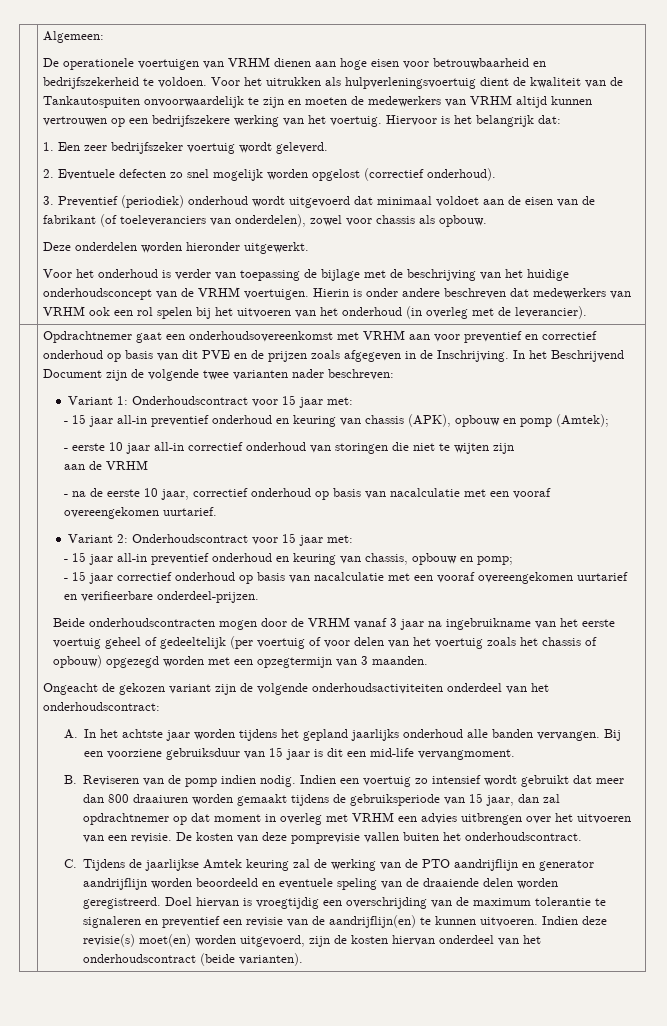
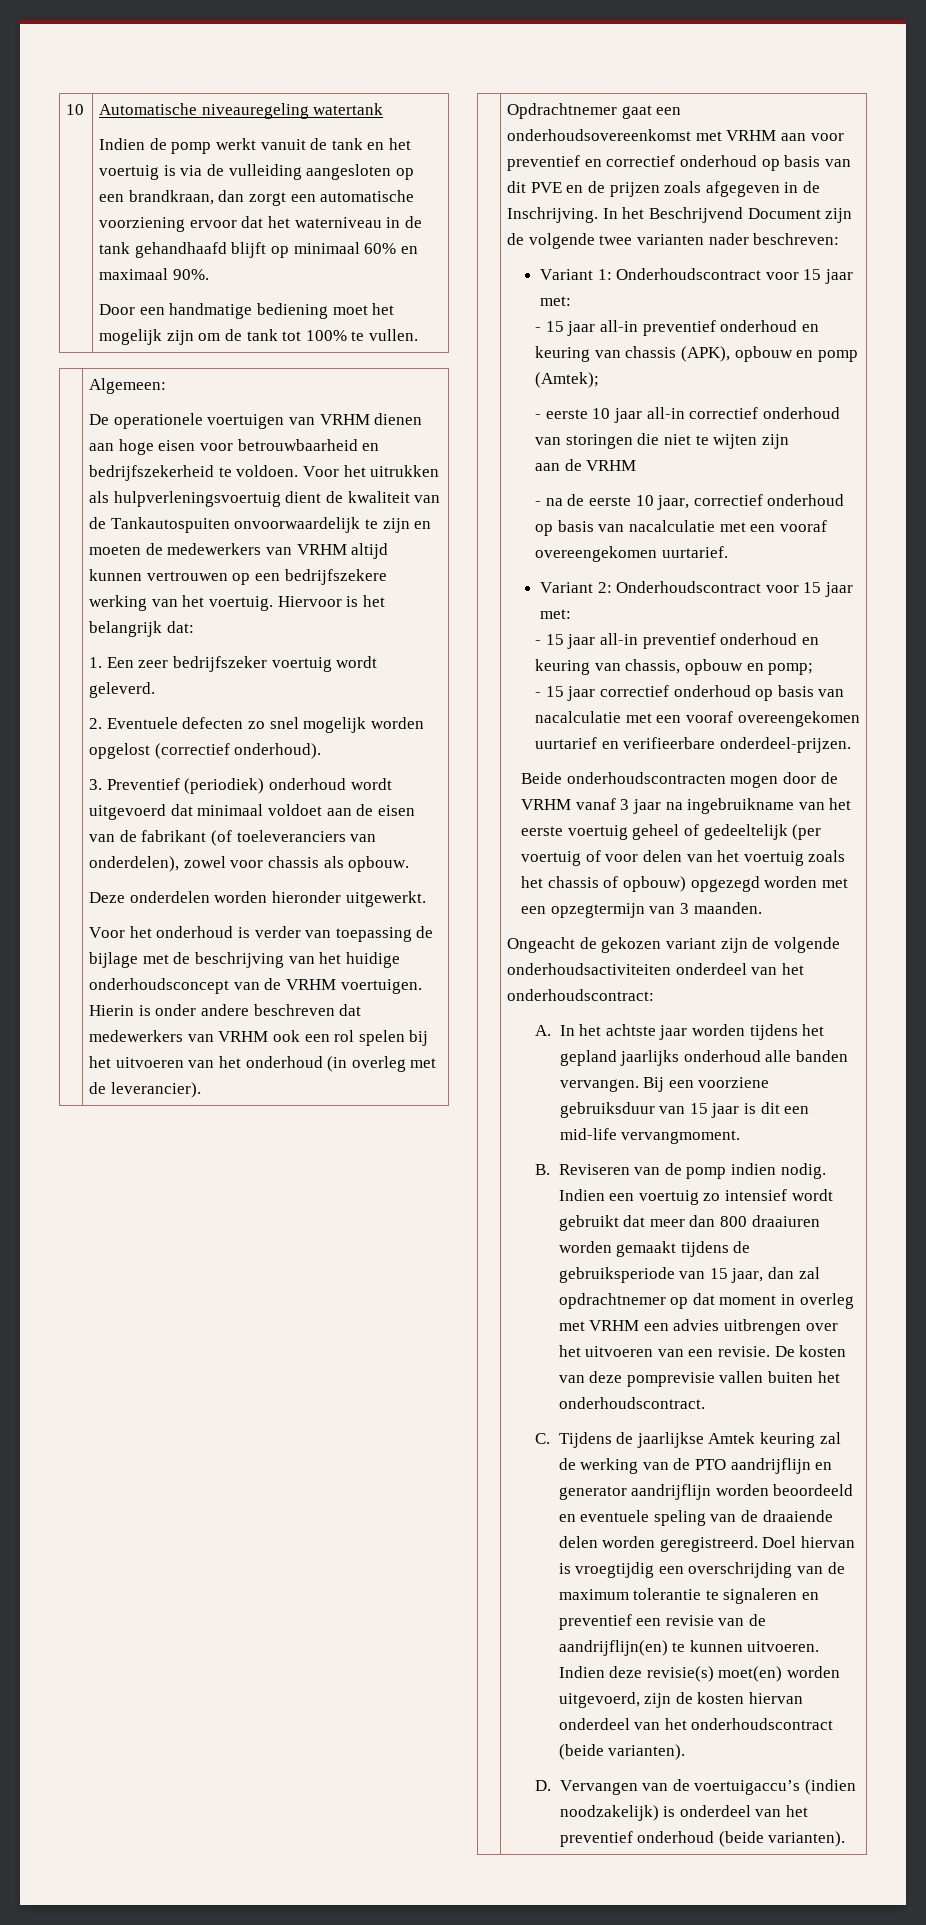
+ 10 | Automatische niveauregeling watertank
+ Indien de pomp werkt vanuit de tank en het voertuig is via de vulleiding aangesloten op een brandkraan, dan zorgt een automatische voorziening ervoor dat het waterniveau in de tank gehandhaafd blijft op minimaal 60% en maximaal 90%.
+ Door een handmatige bediening moet het mogelijk zijn om de tank tot 100% te vullen.
+ D. Vervangen van de voertuigaccu’s (indien noodzakelijk) is onderdeel van het preventief onderhoud (beide varianten).

